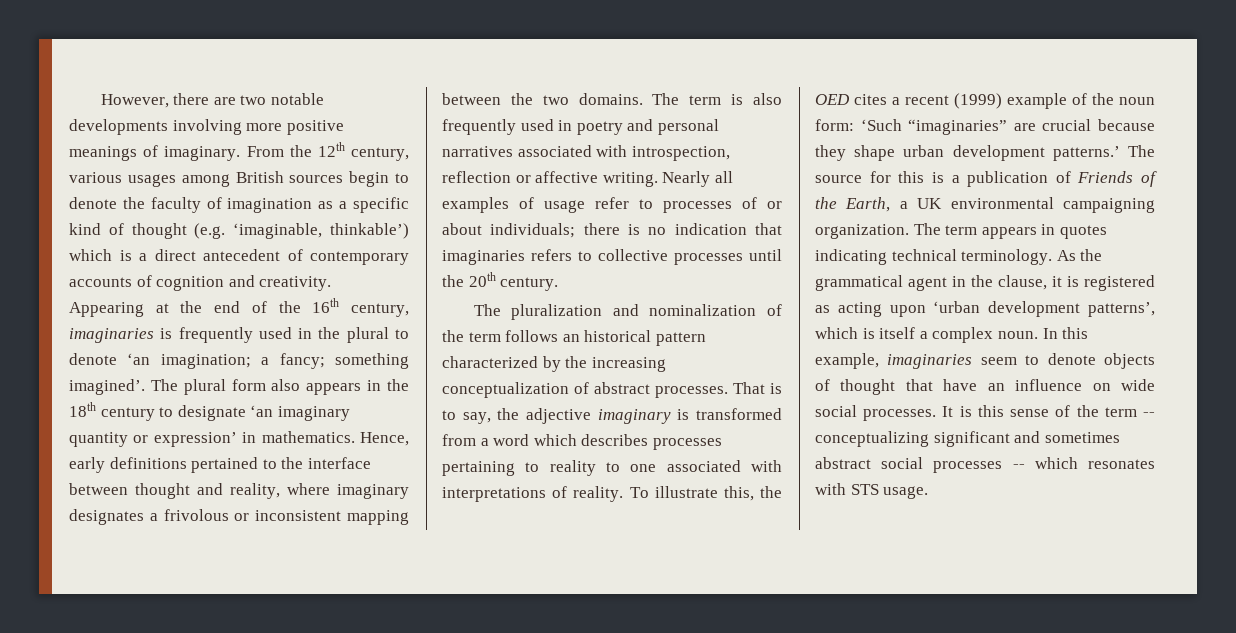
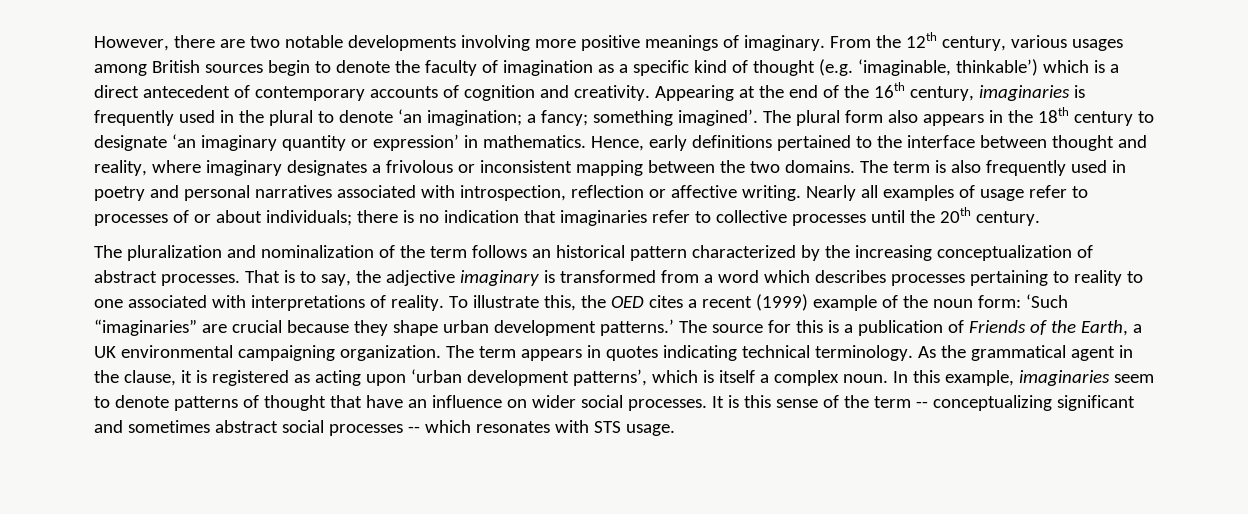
- Nearly all examples of usage refer to processes of or about individuals; there is no indication that imaginaries refers to collective processes until the 20th century.
+ Nearly all examples of usage refer to processes of or about individuals; there is no indication that imaginaries refer to collective processes until the 20th century.
- In this example, imaginaries seem to denote objects of thought that have an influence on wide social processes.
+ In this example, imaginaries seem to denote patterns of thought that have an influence on wider social processes.

